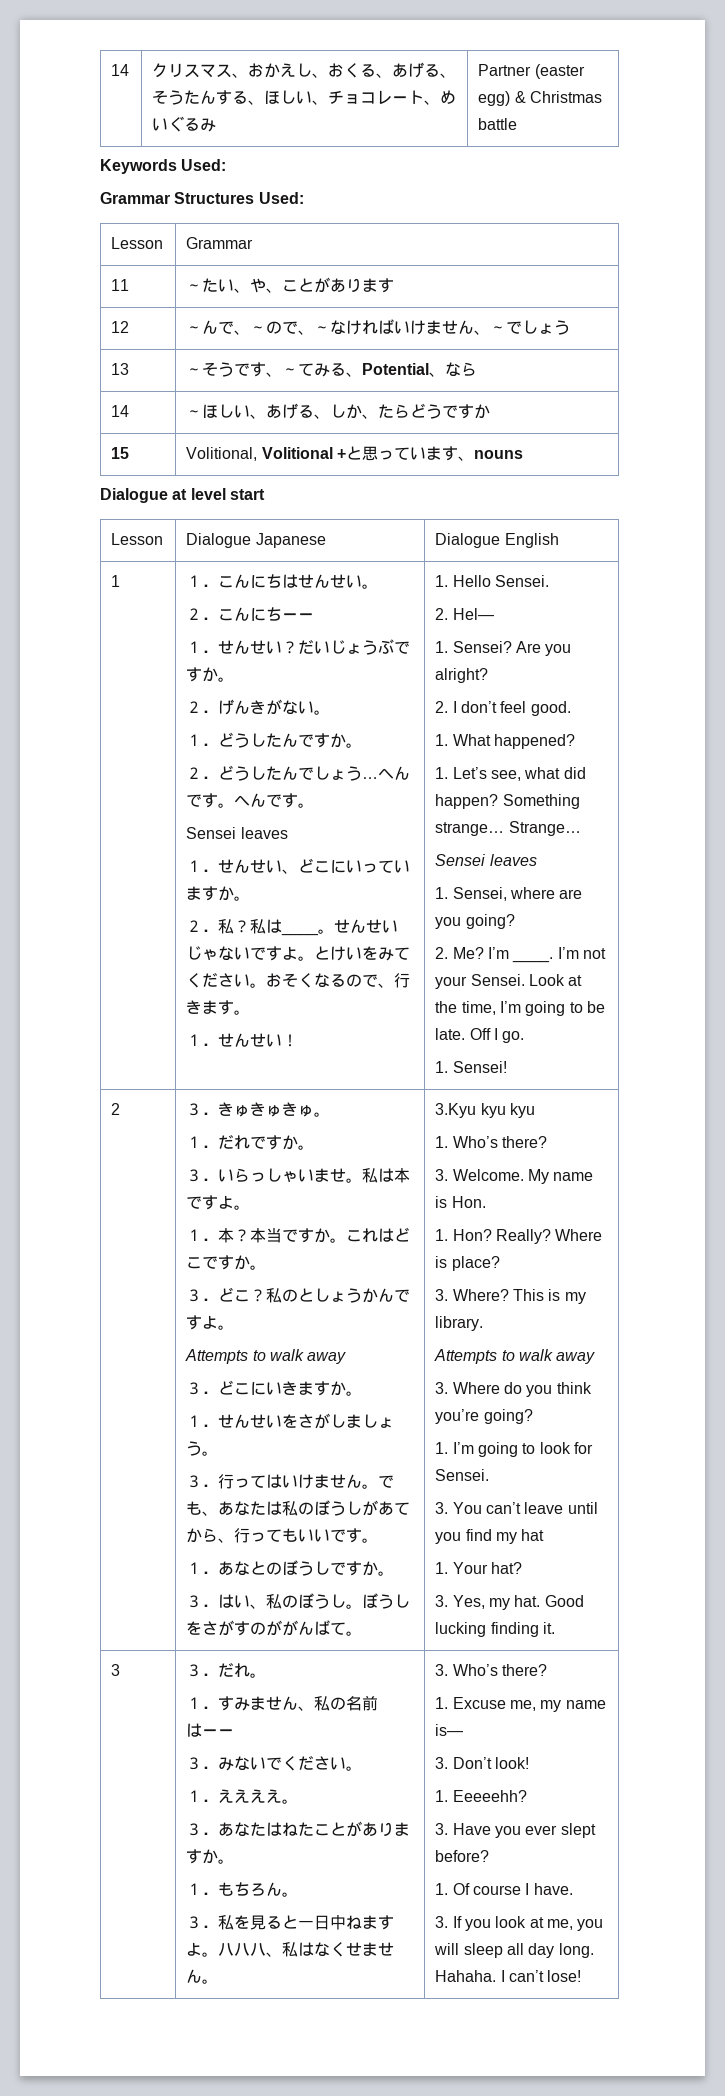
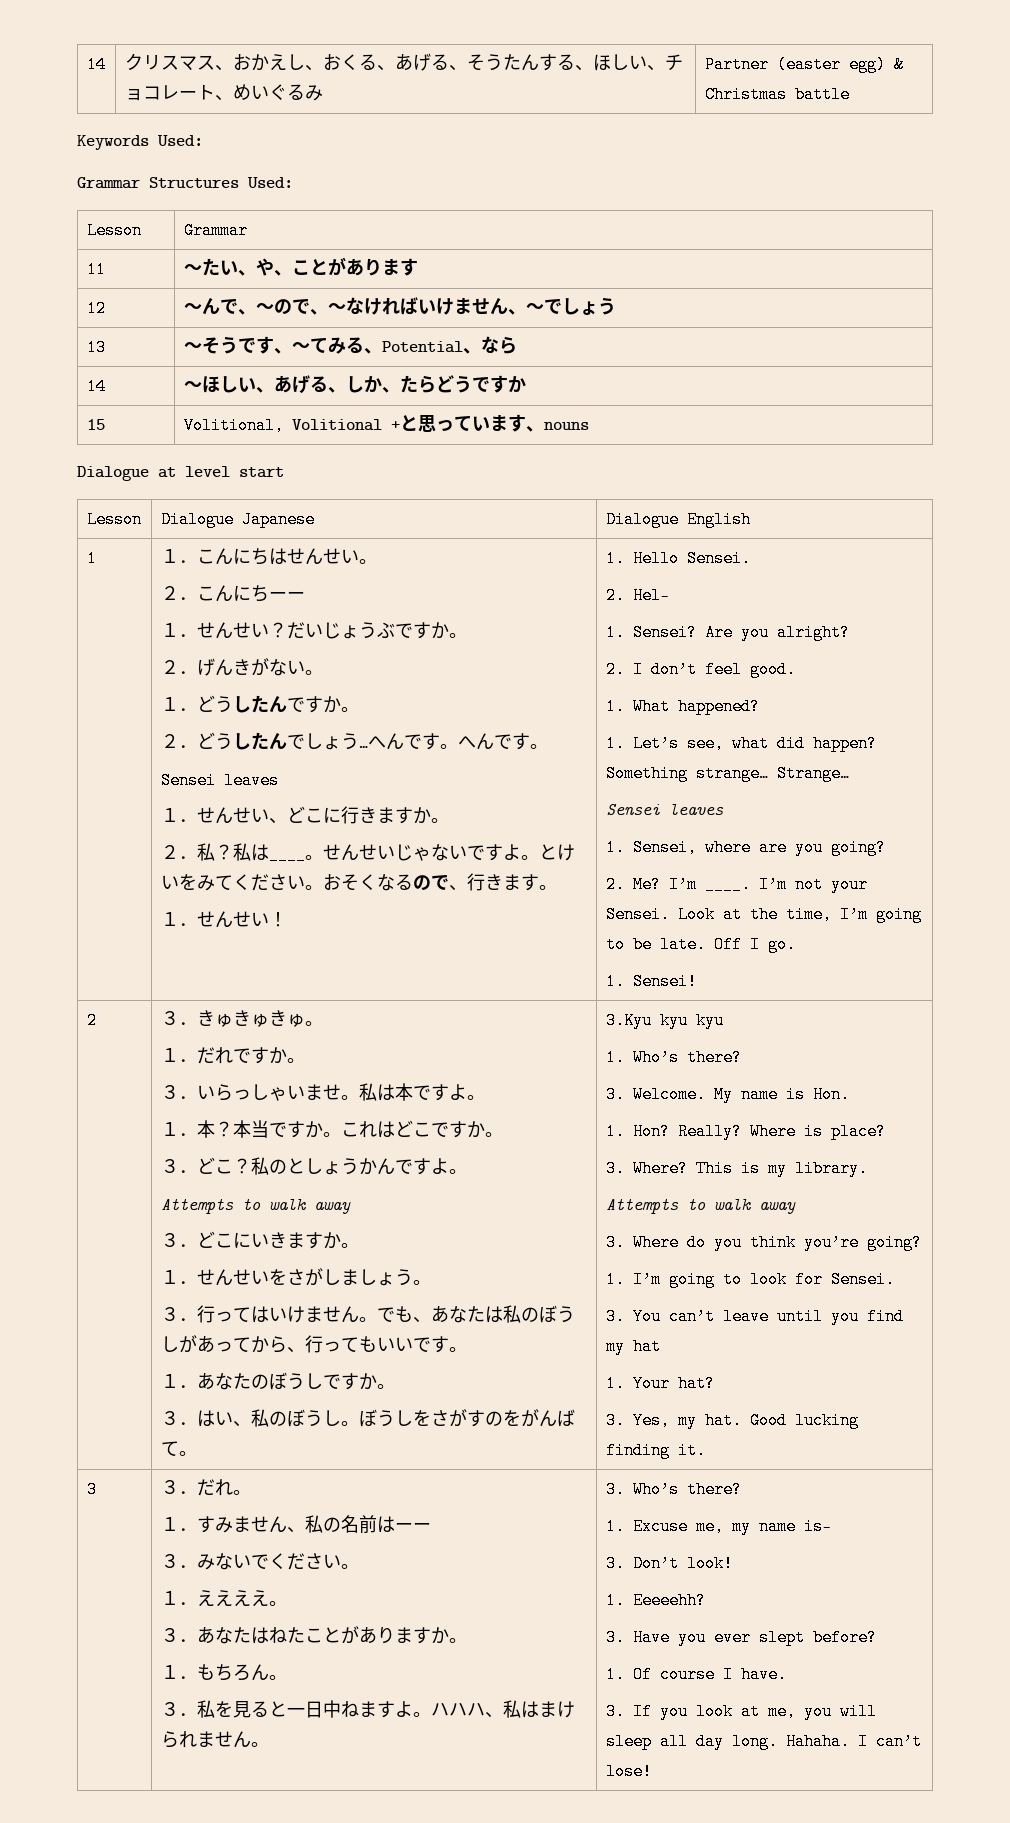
- １．せんせい、どこにいっていますか。
+ １．せんせい、どこに行きますか。
- でも、あなたは私のぼうしがあてから、行ってもいいです。
+ でも、あなたは私のぼうしがあってから、行ってもいいです。
- １．あなとのぼうしですか。
+ １．あなたのぼうしですか。
- ぼうしをさがすのががんばて。
+ ぼうしをさがすのをがんばて。
- ハハハ、私はなくせません。
+ ハハハ、私はまけられません。

